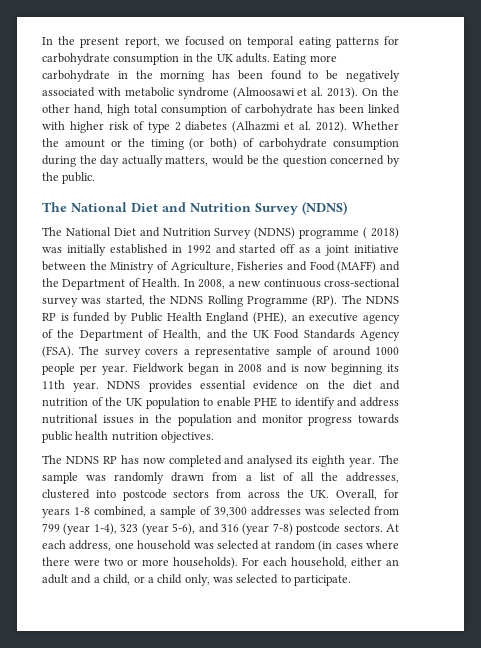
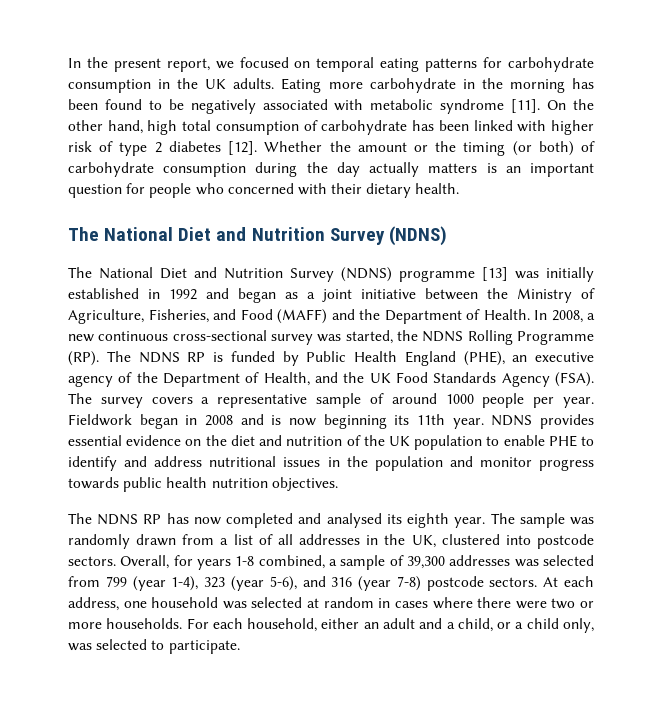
- Eating more carbohydrate in the morning has been found to be negatively associated with metabolic syndrome (Almoosawi et al. 2013).
+ Eating more carbohydrate in the morning has been found to be negatively associated with metabolic syndrome [11].
- On the other hand, high total consumption of carbohydrate has been linked with higher risk of type 2 diabetes (Alhazmi et al. 2012).
+ On the other hand, high total consumption of carbohydrate has been linked with higher risk of type 2 diabetes [12].
- Whether the amount or the timing (or both) of carbohydrate consumption during the day actually matters, would be the question concerned by the public.
+ Whether the amount or the timing (or both) of carbohydrate consumption during the day actually matters is an important question for people who concerned with their dietary health.
- The National Diet and Nutrition Survey (NDNS) programme ( 2018) was initially established in 1992 and started off as a joint initiative between the Ministry of Agriculture, Fisheries and Food (MAFF) and the Department of Health.
+ The National Diet and Nutrition Survey (NDNS) programme [13] was initially established in 1992 and began as a joint initiative between the Ministry of Agriculture, Fisheries, and Food (MAFF) and the Department of Health.
- The sample was randomly drawn from a list of all the addresses, clustered into postcode sectors from across the UK. Overall, for years 1-8 combined, a sample of 39,300 addresses was selected from 799 (year 1-4), 323 (year 5-6), and 316 (year 7-8) postcode sectors.
+ The sample was randomly drawn from a list of all addresses in the UK, clustered into postcode sectors. Overall, for years 1-8 combined, a sample of 39,300 addresses was selected from 799 (year 1-4), 323 (year 5-6), and 316 (year 7-8) postcode sectors.
- At each address, one household was selected at random (in cases where there were two or more households).
+ At each address, one household was selected at random in cases where there were two or more households.

